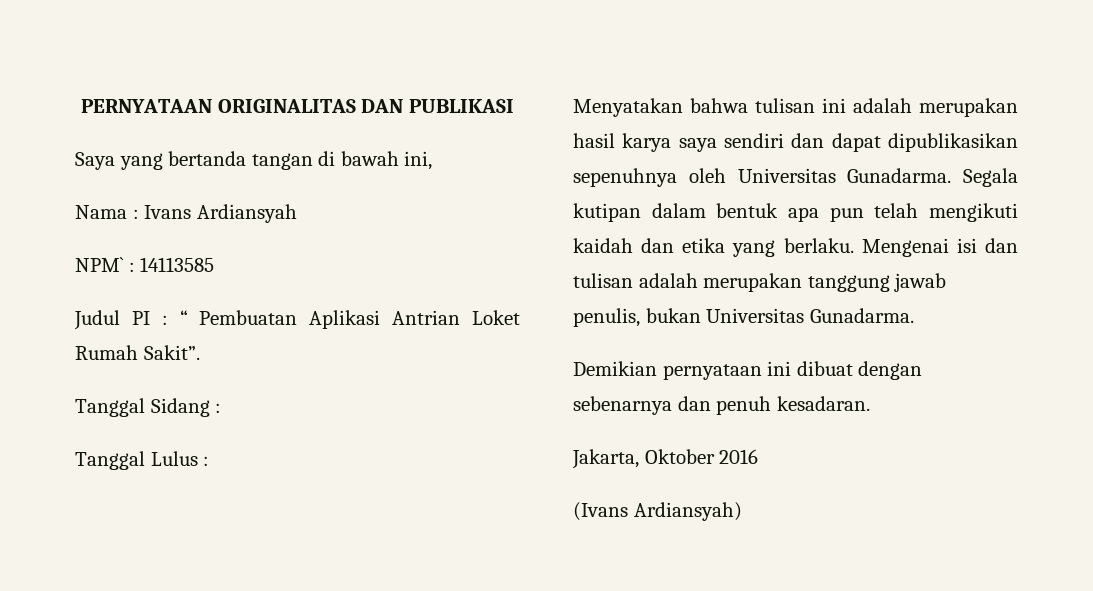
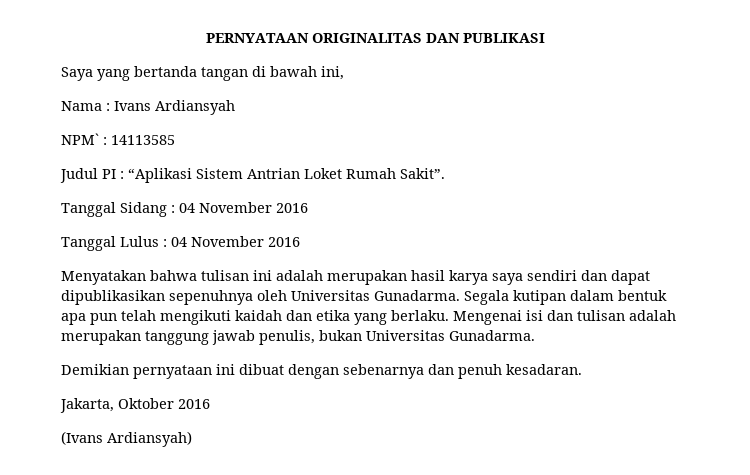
- Judul PI : “ Pembuatan Aplikasi Antrian Loket Rumah Sakit”.
+ Judul PI : “Aplikasi Sistem Antrian Loket Rumah Sakit”.
- Tanggal Sidang :
+ Tanggal Sidang : 04 November 2016
- Tanggal Lulus :
+ Tanggal Lulus : 04 November 2016

